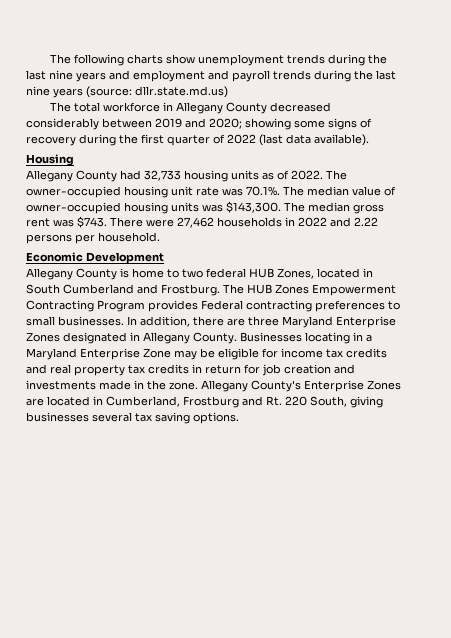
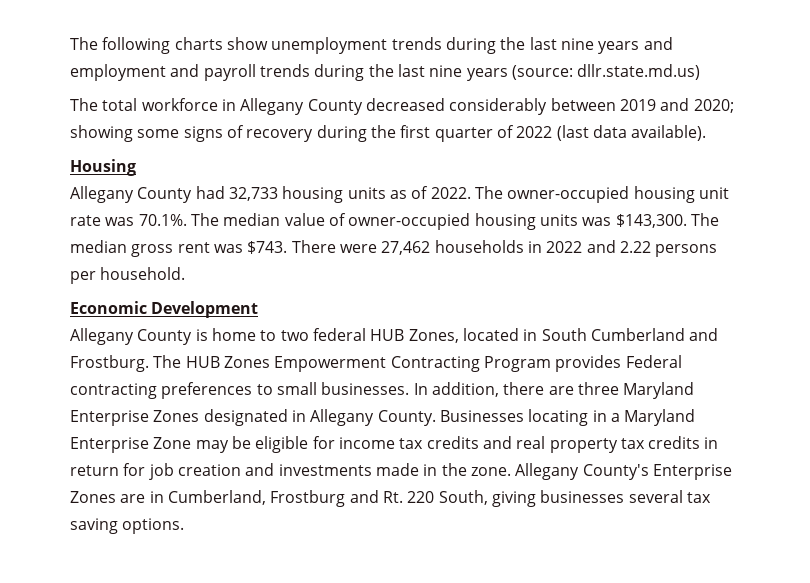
- Allegany County's Enterprise Zones are located in Cumberland, Frostburg and Rt. 220 South, giving businesses several tax saving options.
+ Allegany County's Enterprise Zones are in Cumberland, Frostburg and Rt. 220 South, giving businesses several tax saving options.

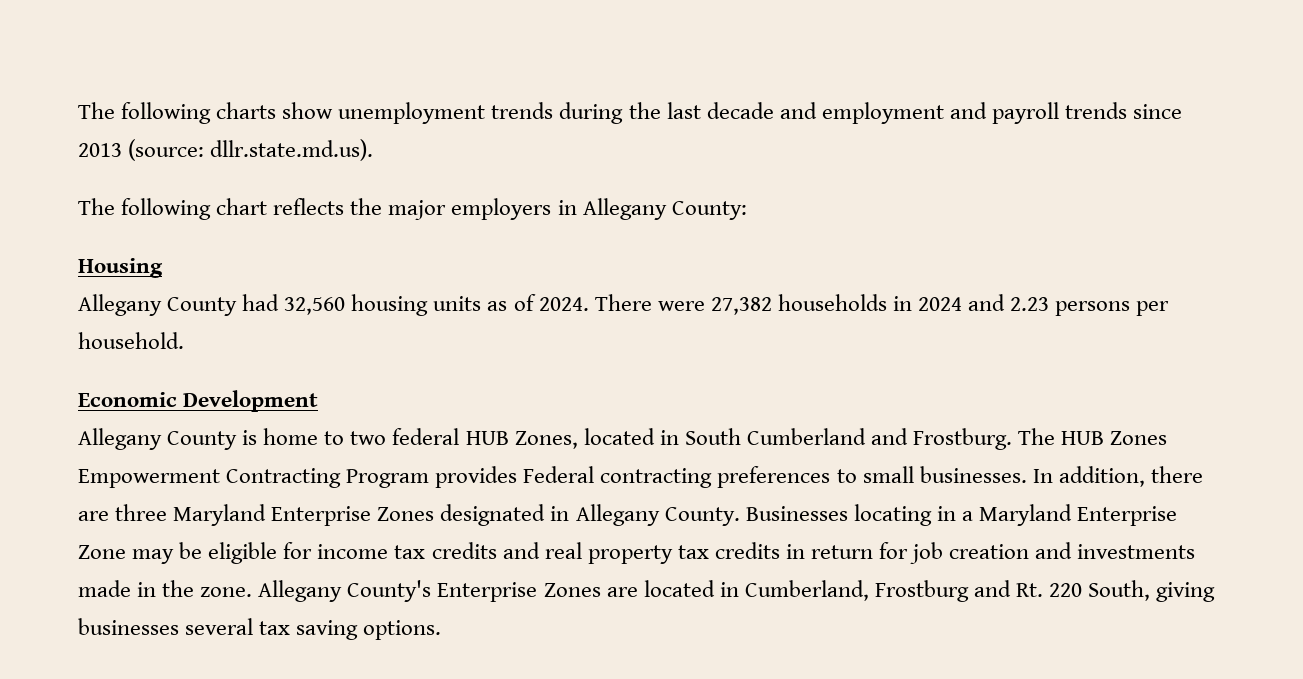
- The following charts show unemployment trends during the last nine years and employment and payroll trends during the last nine years (source: dllr.state.md.us)
- The total workforce in Allegany County decreased considerably between 2019 and 2020; showing some signs of recovery during the first quarter of 2022 (last data available).
+ The following charts show unemployment trends during the last decade and employment and payroll trends since 2013 (source: dllr.state.md.us).
+ The following chart reflects the major employers in Allegany County:
- Allegany County had 32,733 housing units as of 2022. The owner-occupied housing unit rate was 70.1%. The median value of owner-occupied housing units was $143,300. The median gross rent was $743.
+ Allegany County had 32,560 housing units as of 2024.
- There were 27,462 households in 2022 and 2.22 persons per household.
+ There were 27,382 households in 2024 and 2.23 persons per household.
- Allegany County's Enterprise Zones are in Cumberland, Frostburg and Rt. 220 South, giving businesses several tax saving options.
+ Allegany County's Enterprise Zones are located in Cumberland, Frostburg and Rt. 220 South, giving businesses several tax saving options.

